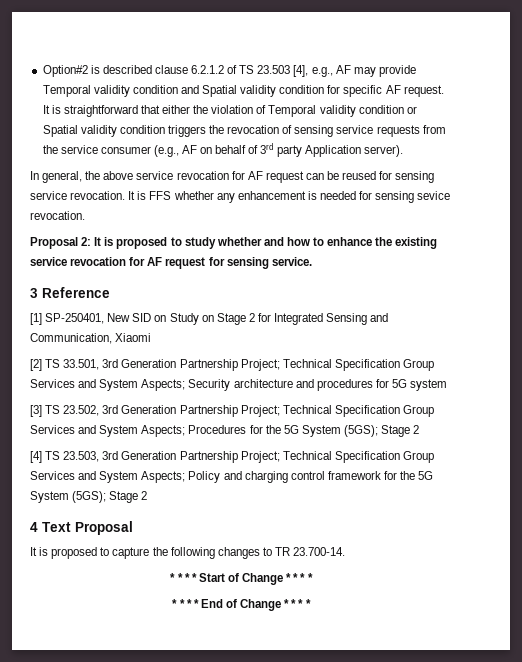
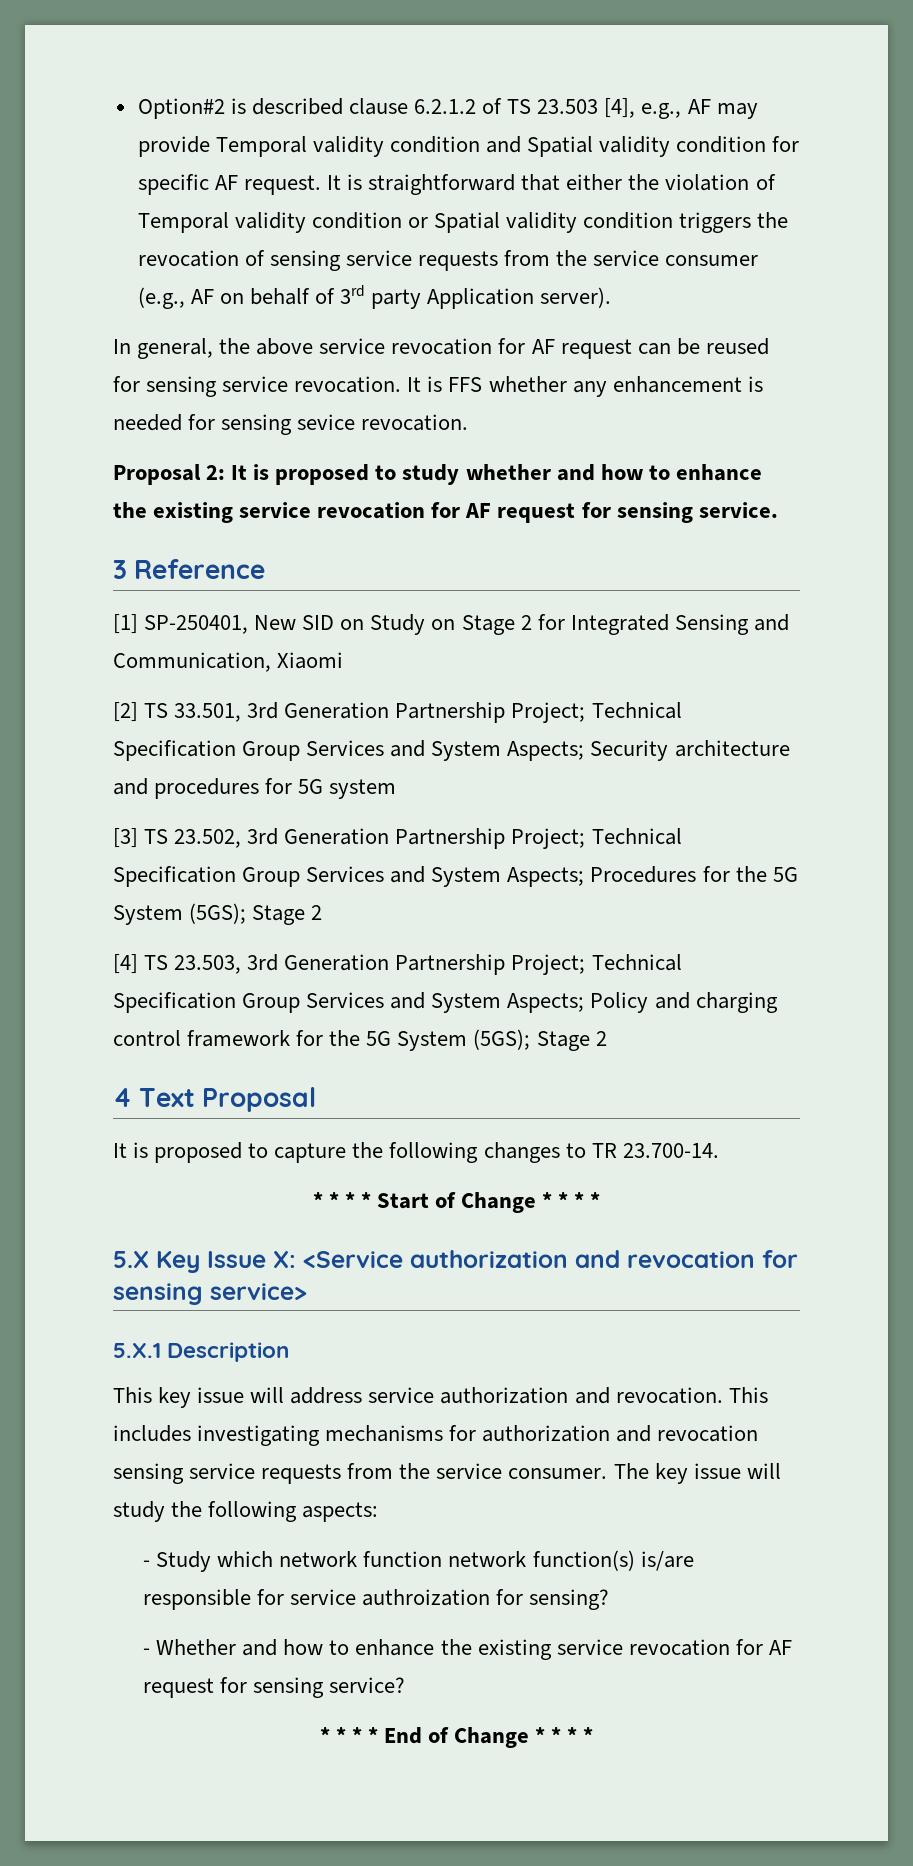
+ 5.X Key Issue X: <Service authorization and revocation for sensing service>
+ 5.X.1 Description
+ This key issue will address service authorization and revocation. This includes investigating mechanisms for authorization and revocation sensing service requests from the service consumer. The key issue will study the following aspects:
+ - Study which network function network function(s) is/are responsible for service authroization for sensing?
+ - Whether and how to enhance the existing service revocation for AF request for sensing service?

